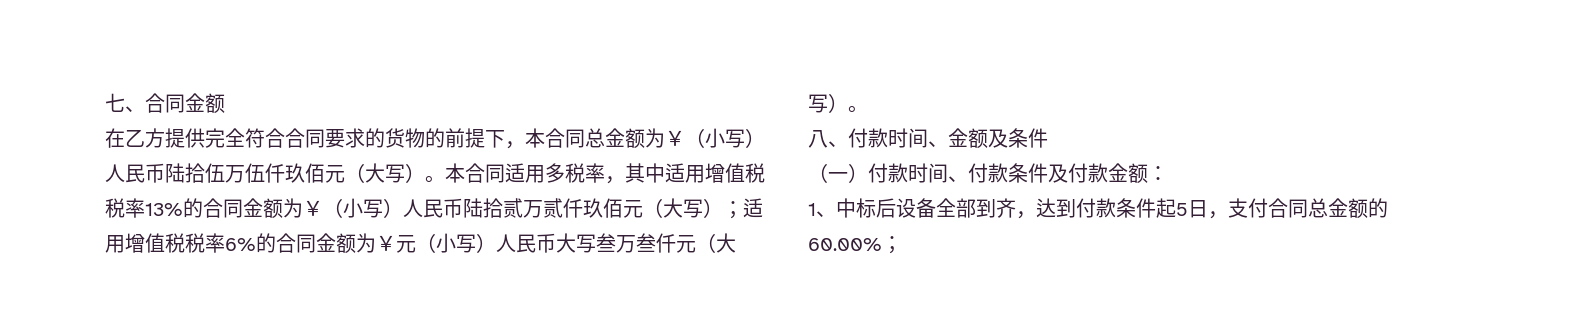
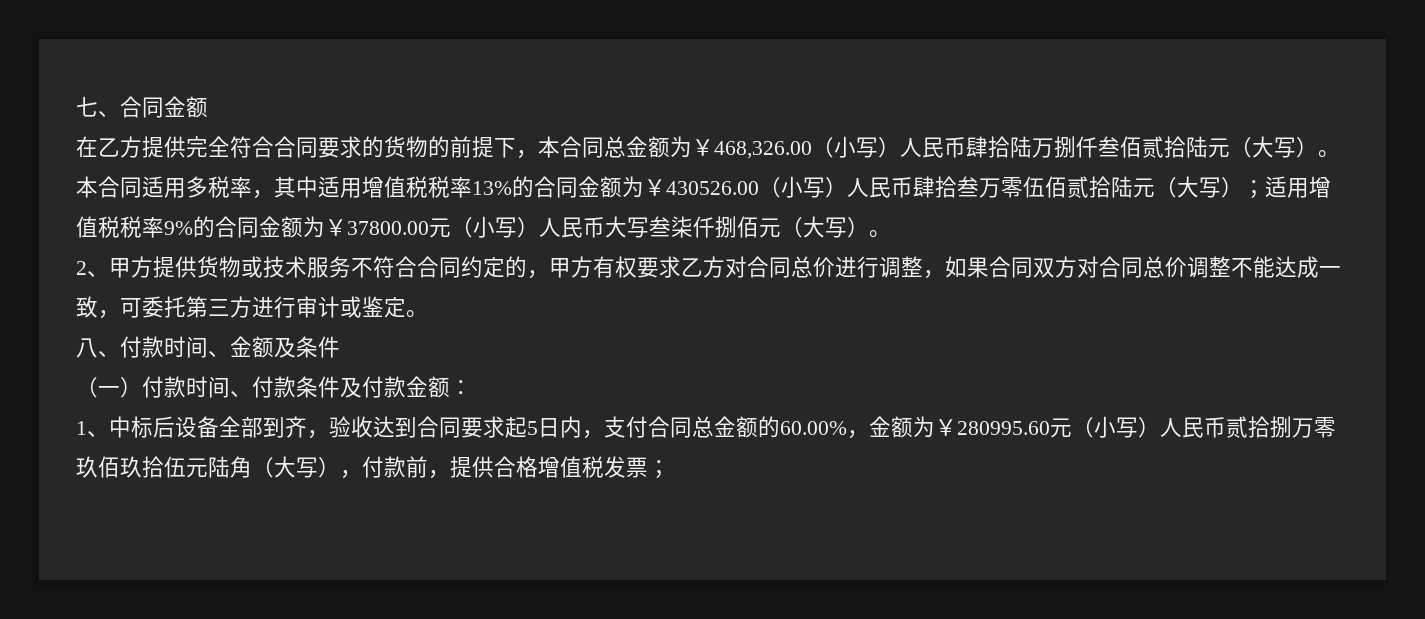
- 在乙方提供完全符合合同要求的货物的前提下，本合同总金额为￥（小写）人民币陆拾伍万伍仟玖佰元（大写）。
+ 在乙方提供完全符合合同要求的货物的前提下，本合同总金额为￥468,326.00（小写）人民币肆拾陆万捌仟叁佰贰拾陆元（大写）。
- 本合同适用多税率，其中适用增值税税率13%的合同金额为￥（小写）人民币陆拾贰万贰仟玖佰元（大写）；适用增值税税率6%的合同金额为￥元（小写）人民币大写叁万叁仟元（大写）。
+ 本合同适用多税率，其中适用增值税税率13%的合同金额为￥430526.00（小写）人民币肆拾叁万零伍佰贰拾陆元（大写）；适用增值税税率9%的合同金额为￥37800.00元（小写）人民币大写叁柒仟捌佰元（大写）。
+ 2、甲方提供货物或技术服务不符合合同约定的，甲方有权要求乙方对合同总价进行调整，如果合同双方对合同总价调整不能达成一致，可委托第三方进行审计或鉴定。
- 1、中标后设备全部到齐，达到付款条件起5日，支付合同总金额的60.00%；
+ 1、中标后设备全部到齐，验收达到合同要求起5日内，支付合同总金额的60.00%，金额为￥280995.60元（小写）人民币贰拾捌万零玖佰玖拾伍元陆角（大写），付款前，提供合格增值税发票；

